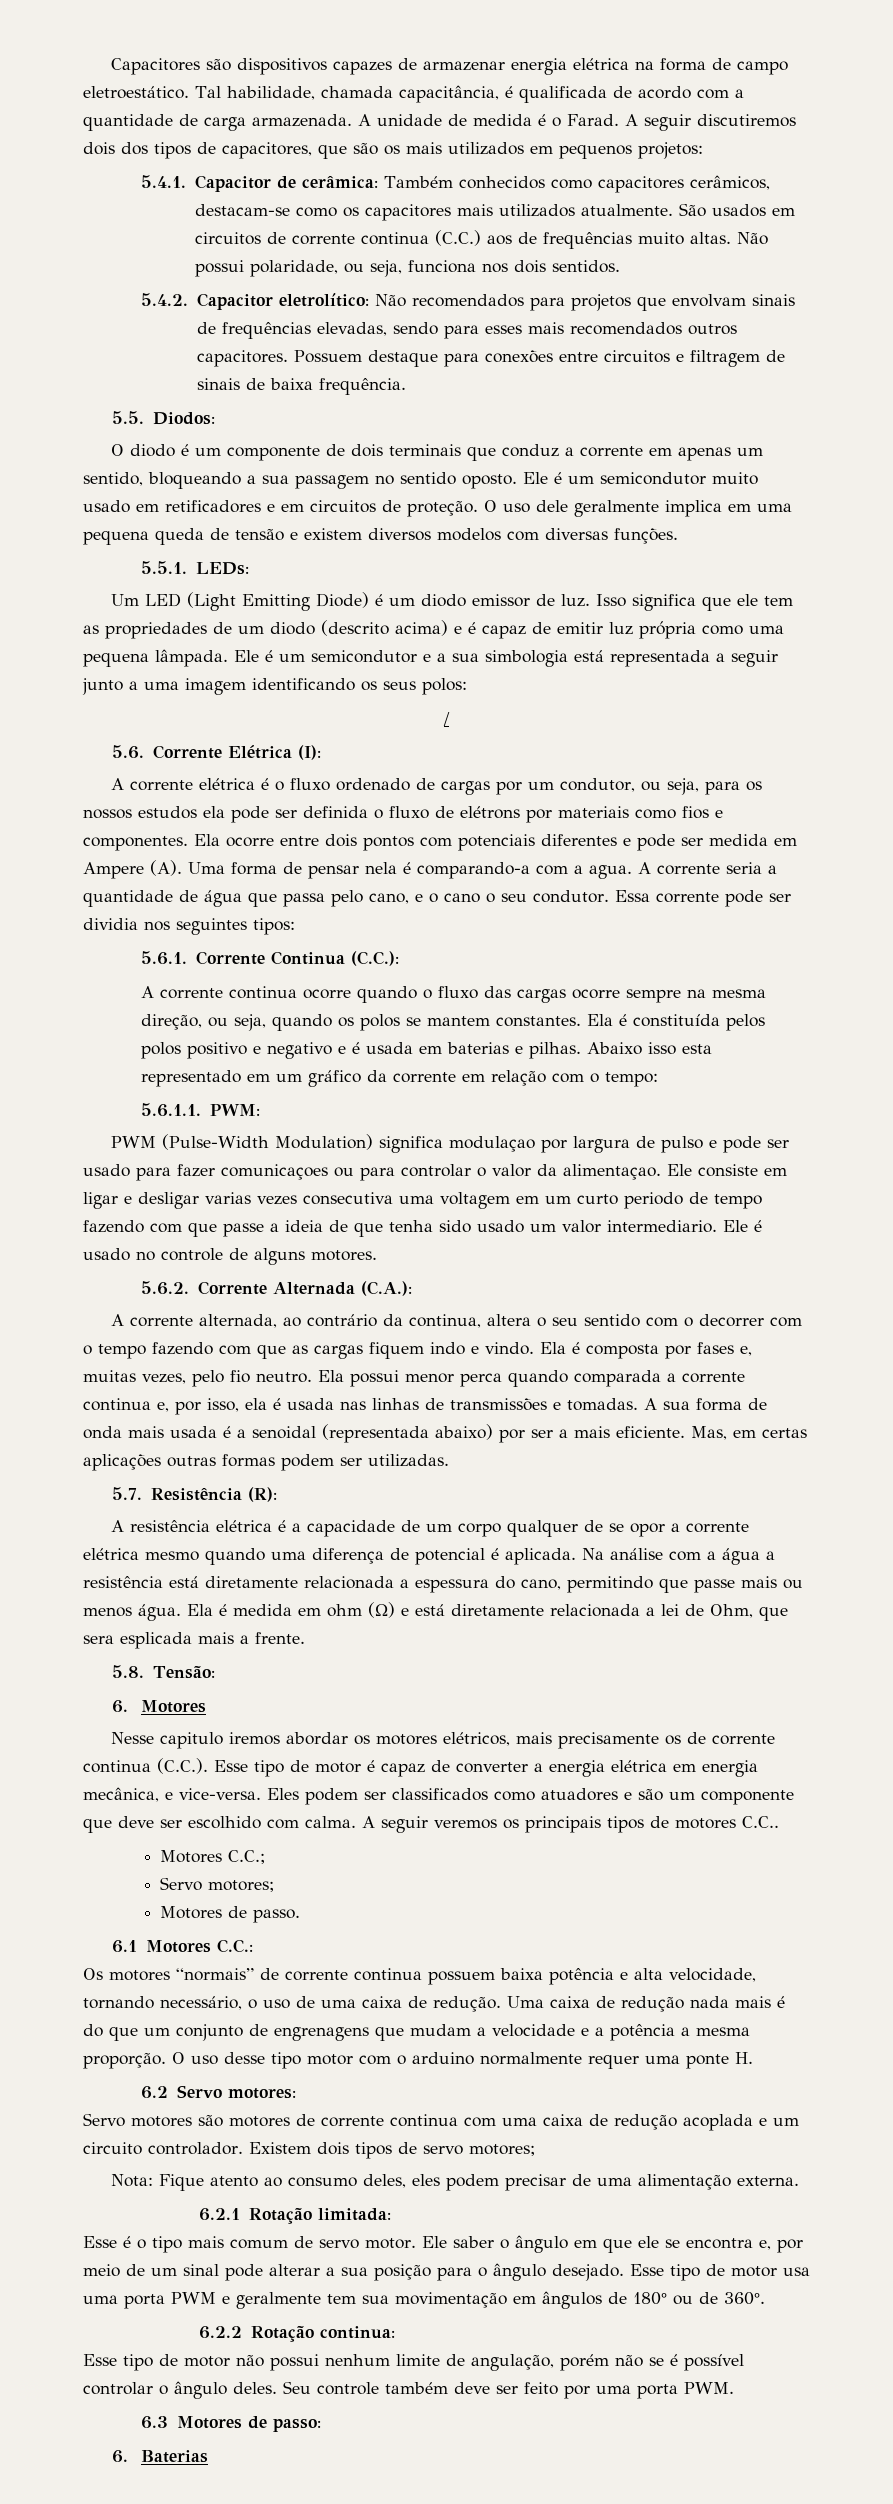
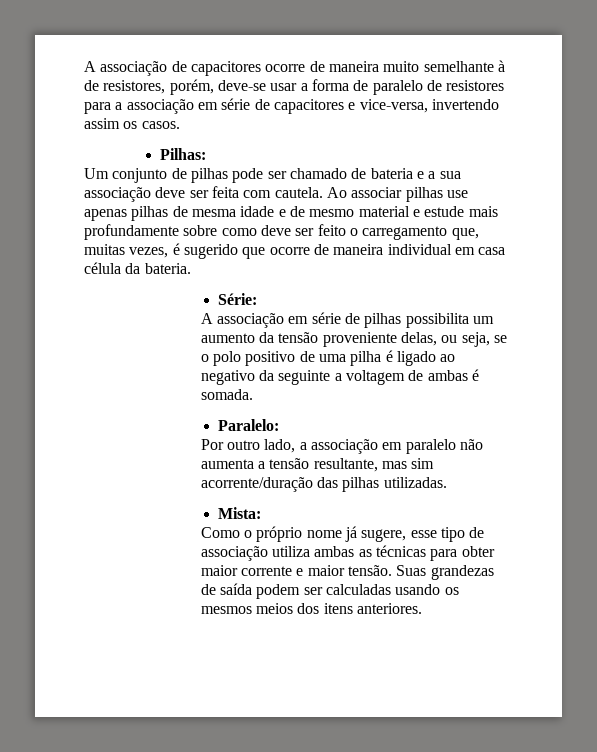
- Capacitores são dispositivos capazes de armazenar energia elétrica na forma de campo eletroestático. Tal habilidade, chamada capacitância, é qualificada de acordo com a quantidade de carga armazenada. A unidade de medida é o Farad. A seguir discutiremos dois dos tipos de capacitores, que são os mais utilizados em pequenos projetos:
- 5.4.1. Capacitor de cerâmica: Também conhecidos como capacitores cerâmicos, destacam-se como os capacitores mais utilizados atualmente. São usados em circuitos de corrente continua (C.C.) aos de frequências muito altas. Não possui polaridade, ou seja, funciona nos dois sentidos.
- 5.4.2. Capacitor eletrolítico: Não recomendados para projetos que envolvam sinais de frequências elevadas, sendo para esses mais recomendados outros capacitores. Possuem destaque para conexões entre circuitos e filtragem de sinais de baixa frequência.
- 5.5. Diodos:
- O diodo é um componente de dois terminais que conduz a corrente em apenas um sentido, bloqueando a sua passagem no sentido oposto. Ele é um semicondutor muito usado em retificadores e em circuitos de proteção. O uso dele geralmente implica em uma pequena queda de tensão e existem diversos modelos com diversas funções.
- 5.5.1. LEDs:
- Um LED (Light Emitting Diode) é um diodo emissor de luz. Isso significa que ele tem as propriedades de um diodo (descrito acima) e é capaz de emitir luz própria como uma pequena lâmpada. Ele é um semicondutor e a sua simbologia está representada a seguir junto a uma imagem identificando os seus polos:
- /
- 5.6. Corrente Elétrica (I):
- A corrente elétrica é o fluxo ordenado de cargas por um condutor, ou seja, para os nossos estudos ela pode ser definida o fluxo de elétrons por materiais como fios e componentes. Ela ocorre entre dois pontos com potenciais diferentes e pode ser medida em Ampere (A). Uma forma de pensar nela é comparando-a com a agua. A corrente seria a quantidade de água que passa pelo cano, e o cano o seu condutor. Essa corrente pode ser dividia nos seguintes tipos:
- 5.6.1. Corrente Continua (C.C.):
- A corrente continua ocorre quando o fluxo das cargas ocorre sempre na mesma direção, ou seja, quando os polos se mantem constantes. Ela é constituída pelos polos positivo e negativo e é usada em baterias e pilhas. Abaixo isso esta representado em um gráfico da corrente em relação com o tempo:
- 5.6.1.1. PWM:
- PWM (Pulse-Width Modulation) significa modulaçao por largura de pulso e pode ser usado para fazer comunicaçoes ou para controlar o valor da alimentaçao. Ele consiste em ligar e desligar varias vezes consecutiva uma voltagem em um curto periodo de tempo fazendo com que passe a ideia de que tenha sido usado um valor intermediario. Ele é usado no controle de alguns motores.
- 5.6.2. Corrente Alternada (C.A.):
- A corrente alternada, ao contrário da continua, altera o seu sentido com o decorrer com o tempo fazendo com que as cargas fiquem indo e vindo. Ela é composta por fases e, muitas vezes, pelo fio neutro. Ela possui menor perca quando comparada a corrente continua e, por isso, ela é usada nas linhas de transmissões e tomadas. A sua forma de onda mais usada é a senoidal (representada abaixo) por ser a mais eficiente. Mas, em certas aplicações outras formas podem ser utilizadas.
- 5.7. Resistência (R):
- A resistência elétrica é a capacidade de um corpo qualquer de se opor a corrente elétrica mesmo quando uma diferença de potencial é aplicada. Na análise com a água a resistência está diretamente relacionada a espessura do cano, permitindo que passe mais ou menos água. Ela é medida em ohm (Ω) e está diretamente relacionada a lei de Ohm, que sera esplicada mais a frente.
- 5.8. Tensão:
- 6. Motores
- Nesse capitulo iremos abordar os motores elétricos, mais precisamente os de corrente continua (C.C.). Esse tipo de motor é capaz de converter a energia elétrica em energia mecânica, e vice-versa. Eles podem ser classificados como atuadores e são um componente que deve ser escolhido com calma. A seguir veremos os principais tipos de motores C.C..
- Motores C.C.;
- Servo motores;
- Motores de passo.
- 6.1 Motores C.C.:
- Os motores “normais” de corrente continua possuem baixa potência e alta velocidade, tornando necessário, o uso de uma caixa de redução. Uma caixa de redução nada mais é do que um conjunto de engrenagens que mudam a velocidade e a potência a mesma proporção. O uso desse tipo motor com o arduino normalmente requer uma ponte H.
- 6.2 Servo motores:
- Servo motores são motores de corrente continua com uma caixa de redução acoplada e um circuito controlador. Existem dois tipos de servo motores;
- Nota: Fique atento ao consumo deles, eles podem precisar de uma alimentação externa.
- 6.2.1 Rotação limitada:
- Esse é o tipo mais comum de servo motor. Ele saber o ângulo em que ele se encontra e, por meio de um sinal pode alterar a sua posição para o ângulo desejado. Esse tipo de motor usa uma porta PWM e geralmente tem sua movimentação em ângulos de 180° ou de 360°.
- 6.2.2 Rotação continua:
- Esse tipo de motor não possui nenhum limite de angulação, porém não se é possível controlar o ângulo deles. Seu controle também deve ser feito por uma porta PWM.
- 6.3 Motores de passo:
- 6. Baterias
+ A associação de capacitores ocorre de maneira muito semelhante à de resistores, porém, deve-se usar a forma de paralelo de resistores para a associação em série de capacitores e vice-versa, invertendo assim os casos.
+ Pilhas:
+ Um conjunto de pilhas pode ser chamado de bateria e a sua associação deve ser feita com cautela. Ao associar pilhas use apenas pilhas de mesma idade e de mesmo material e estude mais profundamente sobre como deve ser feito o carregamento que, muitas vezes, é sugerido que ocorre de maneira individual em casa célula da bateria.
+ Série:
+ A associação em série de pilhas possibilita um aumento da tensão proveniente delas, ou seja, se o polo positivo de uma pilha é ligado ao negativo da seguinte a voltagem de ambas é somada.
+ Paralelo:
+ Por outro lado, a associação em paralelo não aumenta a tensão resultante, mas sim acorrente/duração das pilhas utilizadas.
+ Mista:
+ Como o próprio nome já sugere, esse tipo de associação utiliza ambas as técnicas para obter maior corrente e maior tensão. Suas grandezas de saída podem ser calculadas usando os mesmos meios dos itens anteriores.

